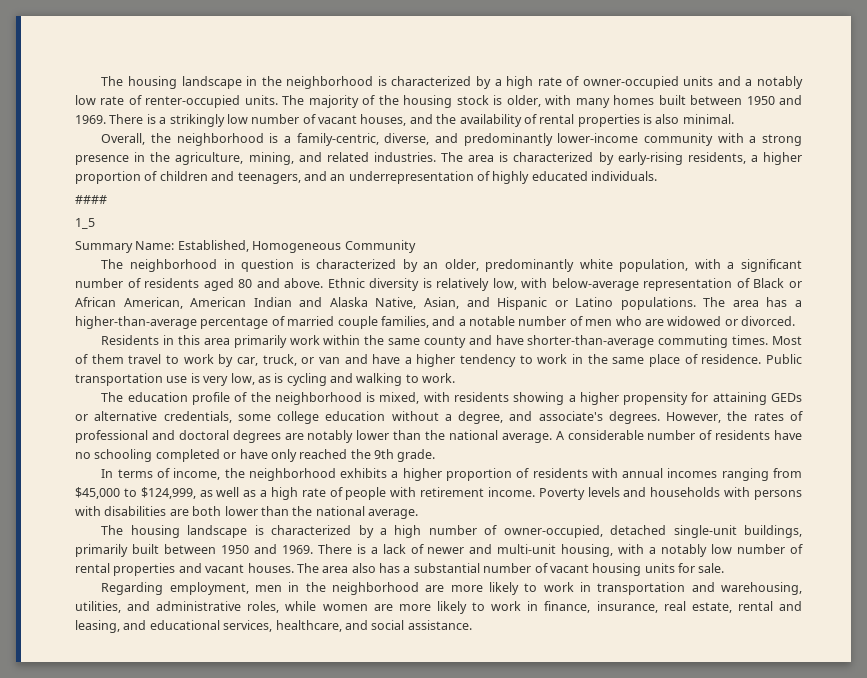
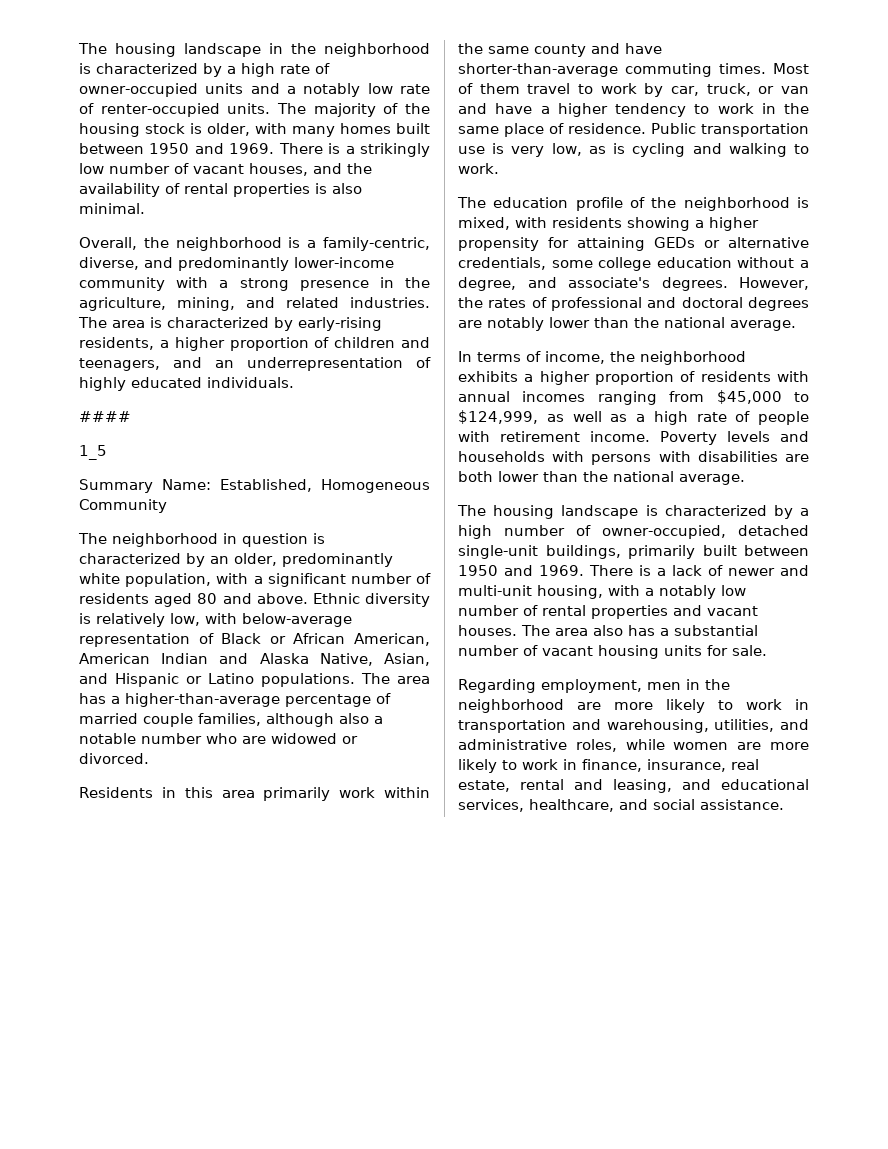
- The area has a higher-than-average percentage of married couple families, and a notable number of men who are widowed or divorced.
+ The area has a higher-than-average percentage of married couple families, although also a notable number who are widowed or divorced.
- A considerable number of residents have no schooling completed or have only reached the 9th grade.

